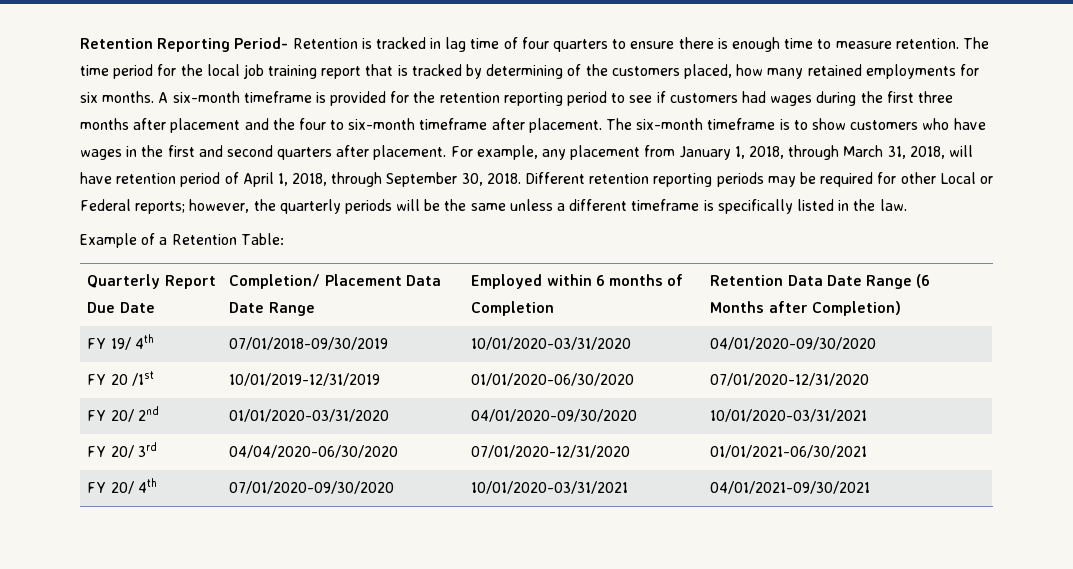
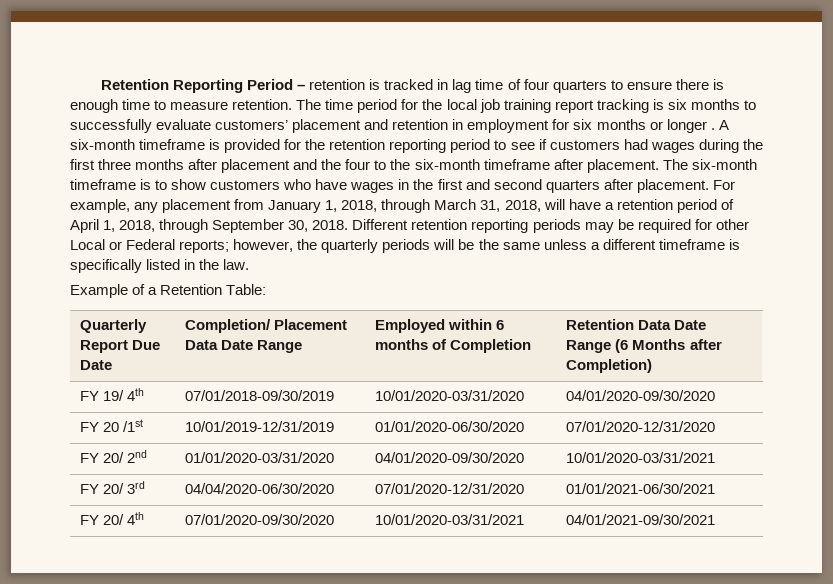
- Retention Reporting Period- Retention is tracked in lag time of four quarters to ensure there is enough time to measure retention.
+ Retention Reporting Period – retention is tracked in lag time of four quarters to ensure there is enough time to measure retention.
- The time period for the local job training report that is tracked by determining of the customers placed, how many retained employments for six months.
+ The time period for the local job training report tracking is six months to successfully evaluate customers’ placement and retention in employment for six months or longer .
- A six-month timeframe is provided for the retention reporting period to see if customers had wages during the first three months after placement and the four to six-month timeframe after placement.
+ A six-month timeframe is provided for the retention reporting period to see if customers had wages during the first three months after placement and the four to the six-month timeframe after placement.
- For example, any placement from January 1, 2018, through March 31, 2018, will have retention period of April 1, 2018, through September 30, 2018.
+ For example, any placement from January 1, 2018, through March 31, 2018, will have a retention period of April 1, 2018, through September 30, 2018.

